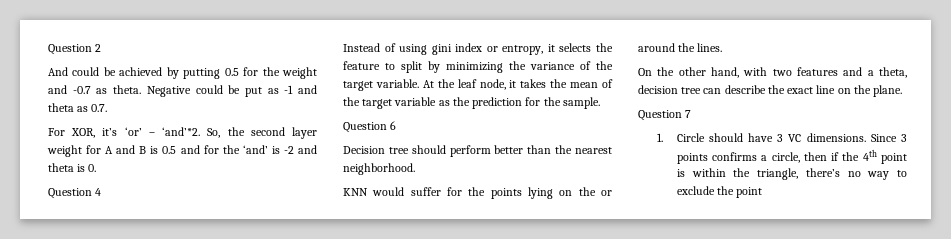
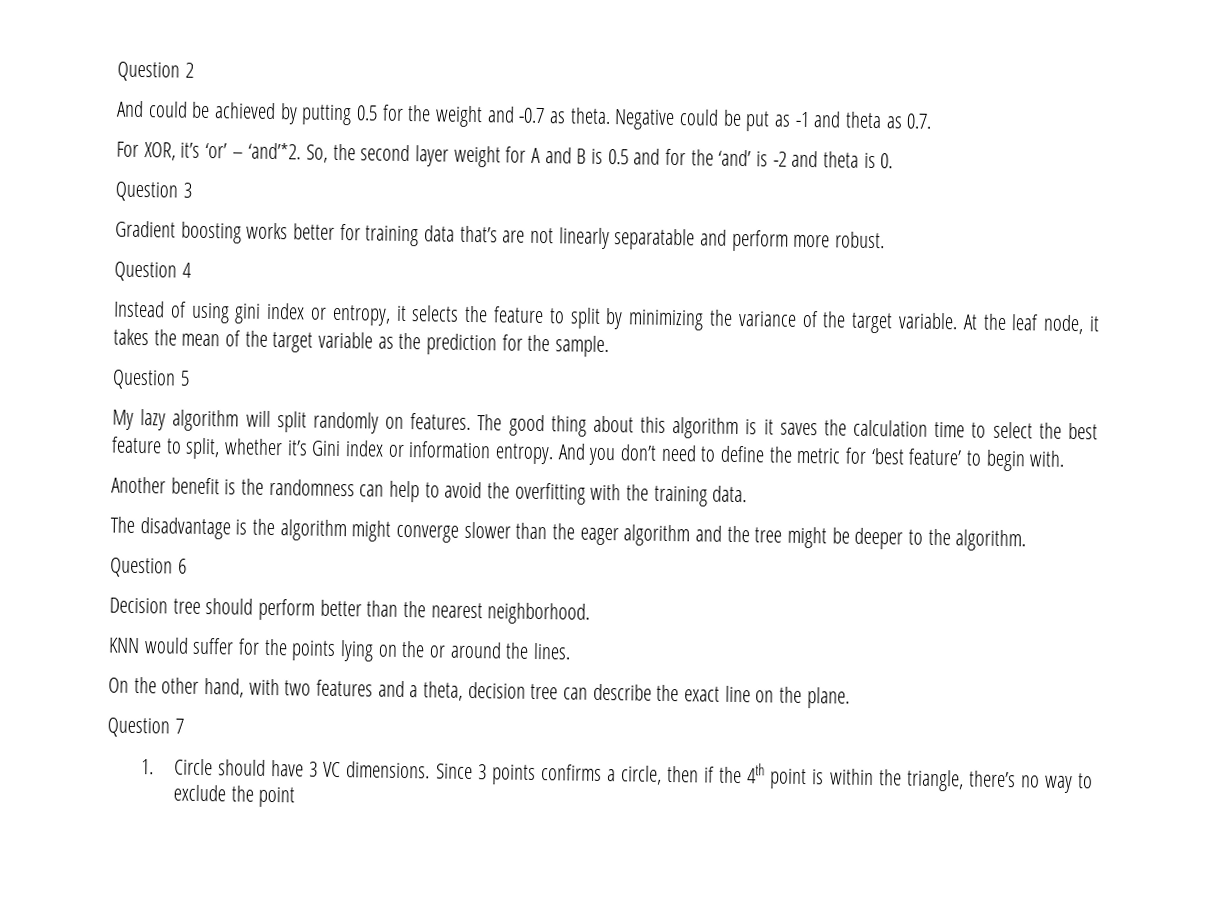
+ Question 3
+ Gradient boosting works better for training data that’s are not linearly separatable and perform more robust.
+ Question 5
+ My lazy algorithm will split randomly on features. The good thing about this algorithm is it saves the calculation time to select the best feature to split, whether it’s Gini index or information entropy. And you don’t need to define the metric for ‘best feature’ to begin with.
+ Another benefit is the randomness can help to avoid the overfitting with the training data.
+ The disadvantage is the algorithm might converge slower than the eager algorithm and the tree might be deeper to the algorithm.

